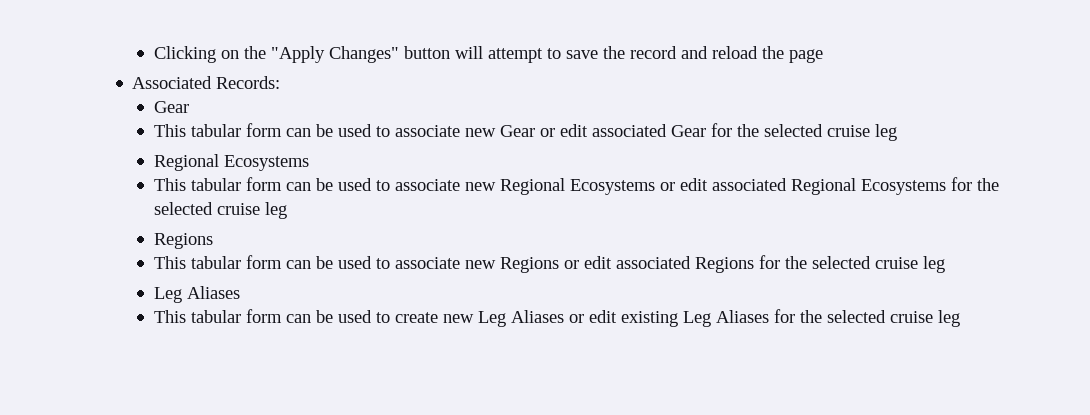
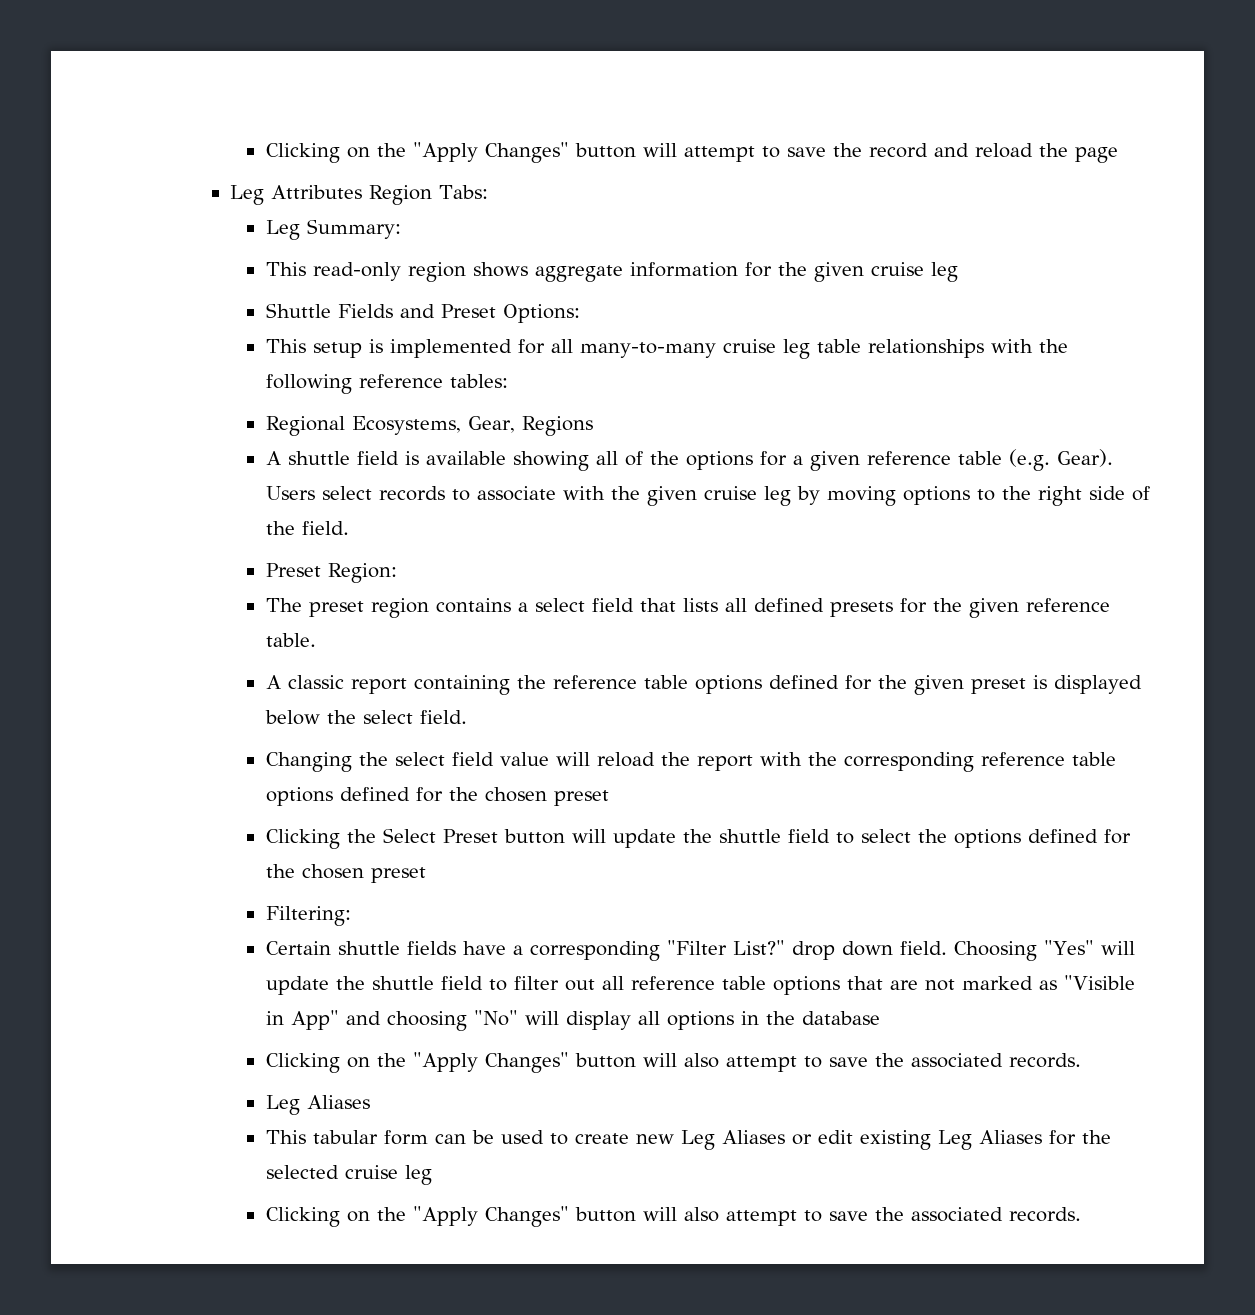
- Associated Records:
- Gear
- This tabular form can be used to associate new Gear or edit associated Gear for the selected cruise leg
- Regional Ecosystems
- This tabular form can be used to associate new Regional Ecosystems or edit associated Regional Ecosystems for the selected cruise leg
- Regions
- This tabular form can be used to associate new Regions or edit associated Regions for the selected cruise leg
+ Leg Attributes Region Tabs:
+ Leg Summary:
+ This read-only region shows aggregate information for the given cruise leg
+ Shuttle Fields and Preset Options:
+ This setup is implemented for all many-to-many cruise leg table relationships with the following reference tables:
+ Regional Ecosystems, Gear, Regions
+ A shuttle field is available showing all of the options for a given reference table (e.g. Gear). Users select records to associate with the given cruise leg by moving options to the right side of the field.
+ Preset Region:
+ The preset region contains a select field that lists all defined presets for the given reference table.
+ A classic report containing the reference table options defined for the given preset is displayed below the select field.
+ Changing the select field value will reload the report with the corresponding reference table options defined for the chosen preset
+ Clicking the Select Preset button will update the shuttle field to select the options defined for the chosen preset
+ Filtering:
+ Certain shuttle fields have a corresponding "Filter List?" drop down field. Choosing "Yes" will update the shuttle field to filter out all reference table options that are not marked as "Visible in App" and choosing "No" will display all options in the database
+ Clicking on the "Apply Changes" button will also attempt to save the associated records.
  This tabular form can be used to create new Leg Aliases or edit existing Leg Aliases for the selected cruise leg
+ Clicking on the "Apply Changes" button will also attempt to save the associated records.

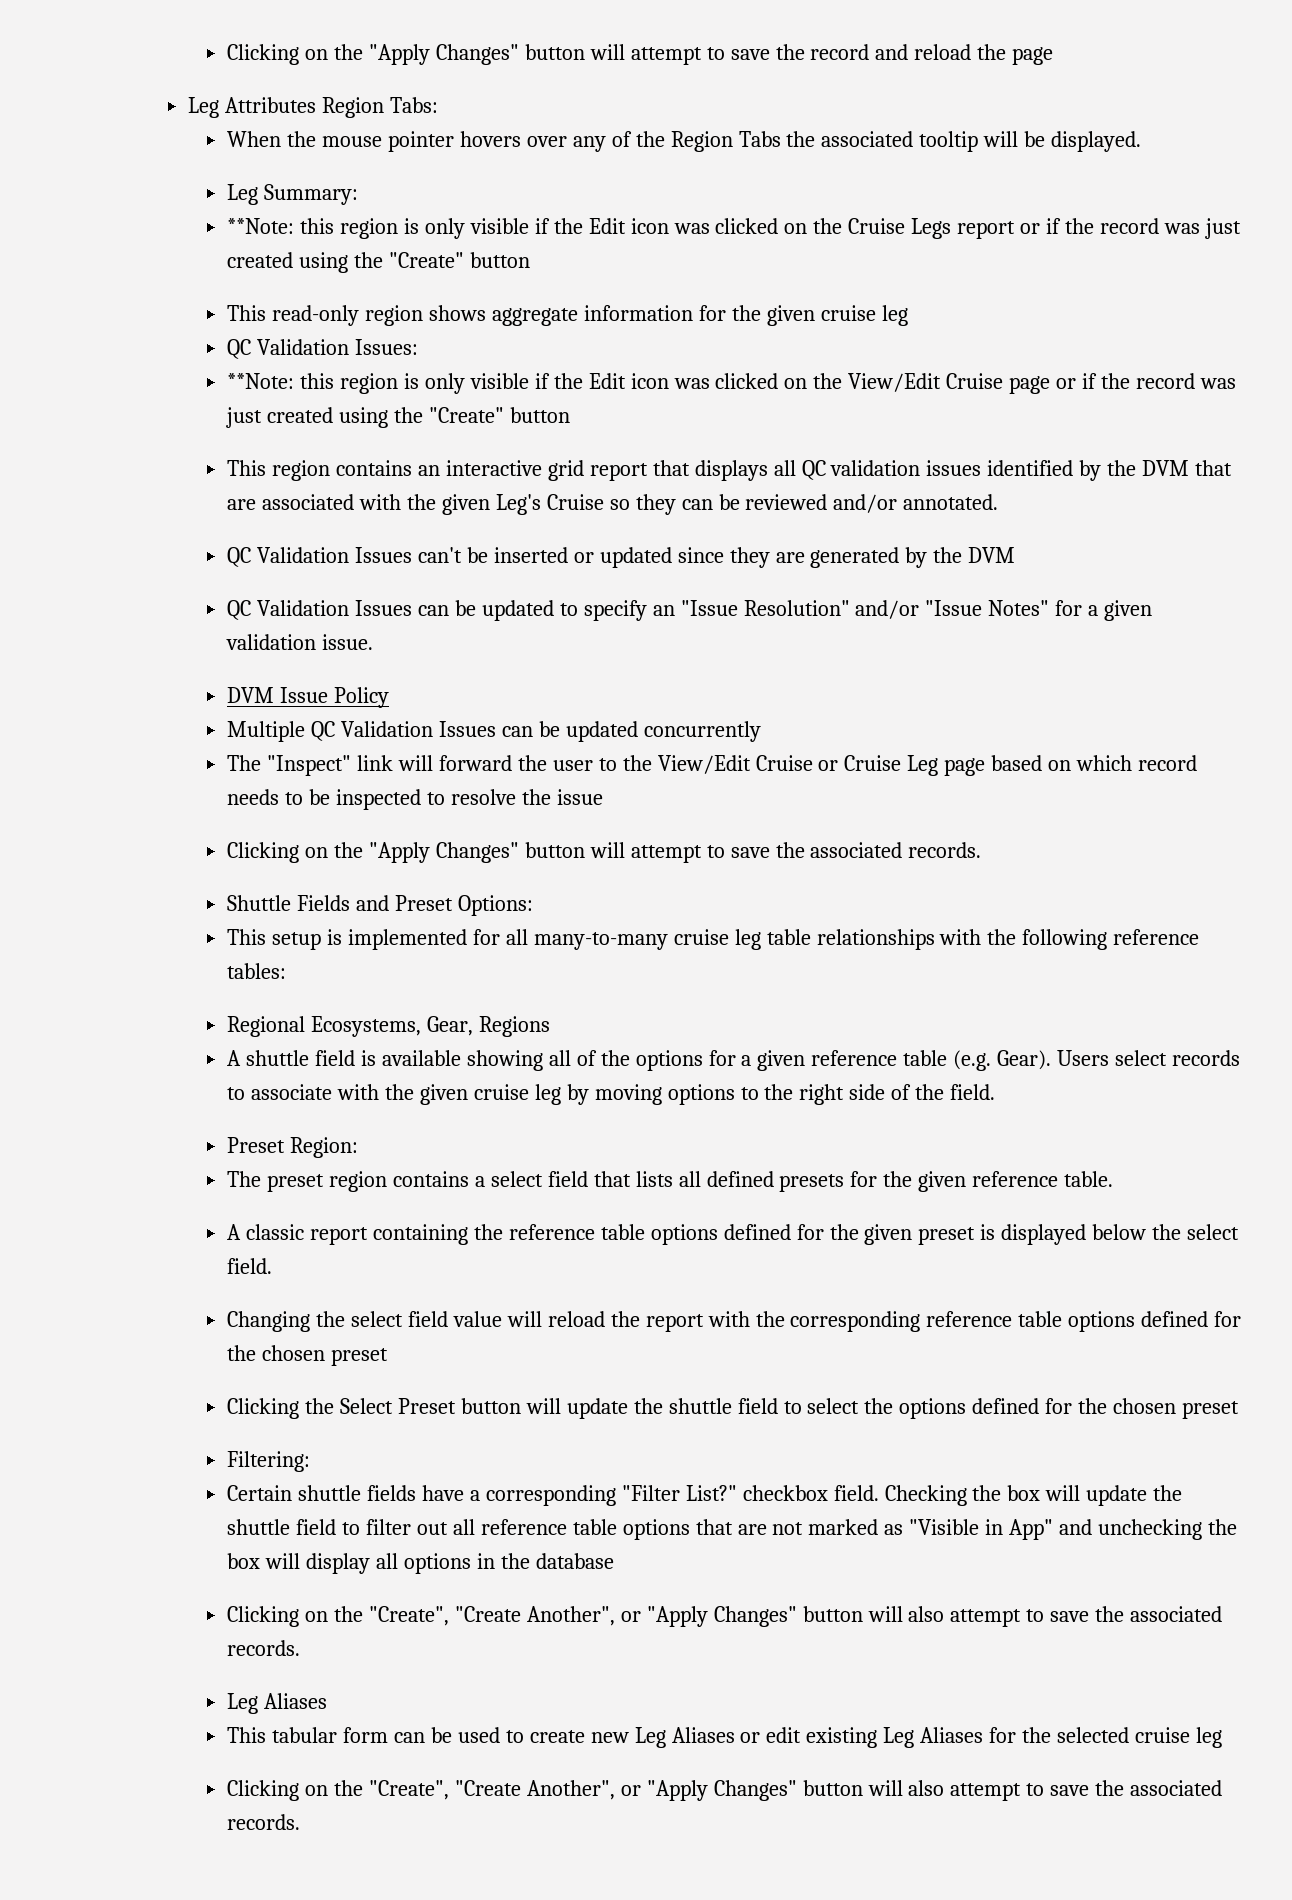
+ When the mouse pointer hovers over any of the Region Tabs the associated tooltip will be displayed.
  Leg Summary:
+ **Note: this region is only visible if the Edit icon was clicked on the Cruise Legs report or if the record was just created using the "Create" button
+ QC Validation Issues:
+ **Note: this region is only visible if the Edit icon was clicked on the View/Edit Cruise page or if the record was just created using the "Create" button
+ This region contains an interactive grid report that displays all QC validation issues identified by the DVM that are associated with the given Leg's Cruise so they can be reviewed and/or annotated.
+ QC Validation Issues can't be inserted or updated since they are generated by the DVM
+ QC Validation Issues can be updated to specify an "Issue Resolution" and/or "Issue Notes" for a given validation issue.
+ DVM Issue Policy
+ Multiple QC Validation Issues can be updated concurrently
+ The "Inspect" link will forward the user to the View/Edit Cruise or Cruise Leg page based on which record needs to be inspected to resolve the issue
+ Clicking on the "Apply Changes" button will attempt to save the associated records.
- Certain shuttle fields have a corresponding "Filter List?" drop down field. Choosing "Yes" will update the shuttle field to filter out all reference table options that are not marked as "Visible in App" and choosing "No" will display all options in the database
- Clicking on the "Apply Changes" button will also attempt to save the associated records.
+ Certain shuttle fields have a corresponding "Filter List?" checkbox field. Checking the box will update the shuttle field to filter out all reference table options that are not marked as "Visible in App" and unchecking the box will display all options in the database
+ Clicking on the "Create", "Create Another", or "Apply Changes" button will also attempt to save the associated records.
  This tabular form can be used to create new Leg Aliases or edit existing Leg Aliases for the selected cruise leg
- Clicking on the "Apply Changes" button will also attempt to save the associated records.
+ Clicking on the "Create", "Create Another", or "Apply Changes" button will also attempt to save the associated records.

